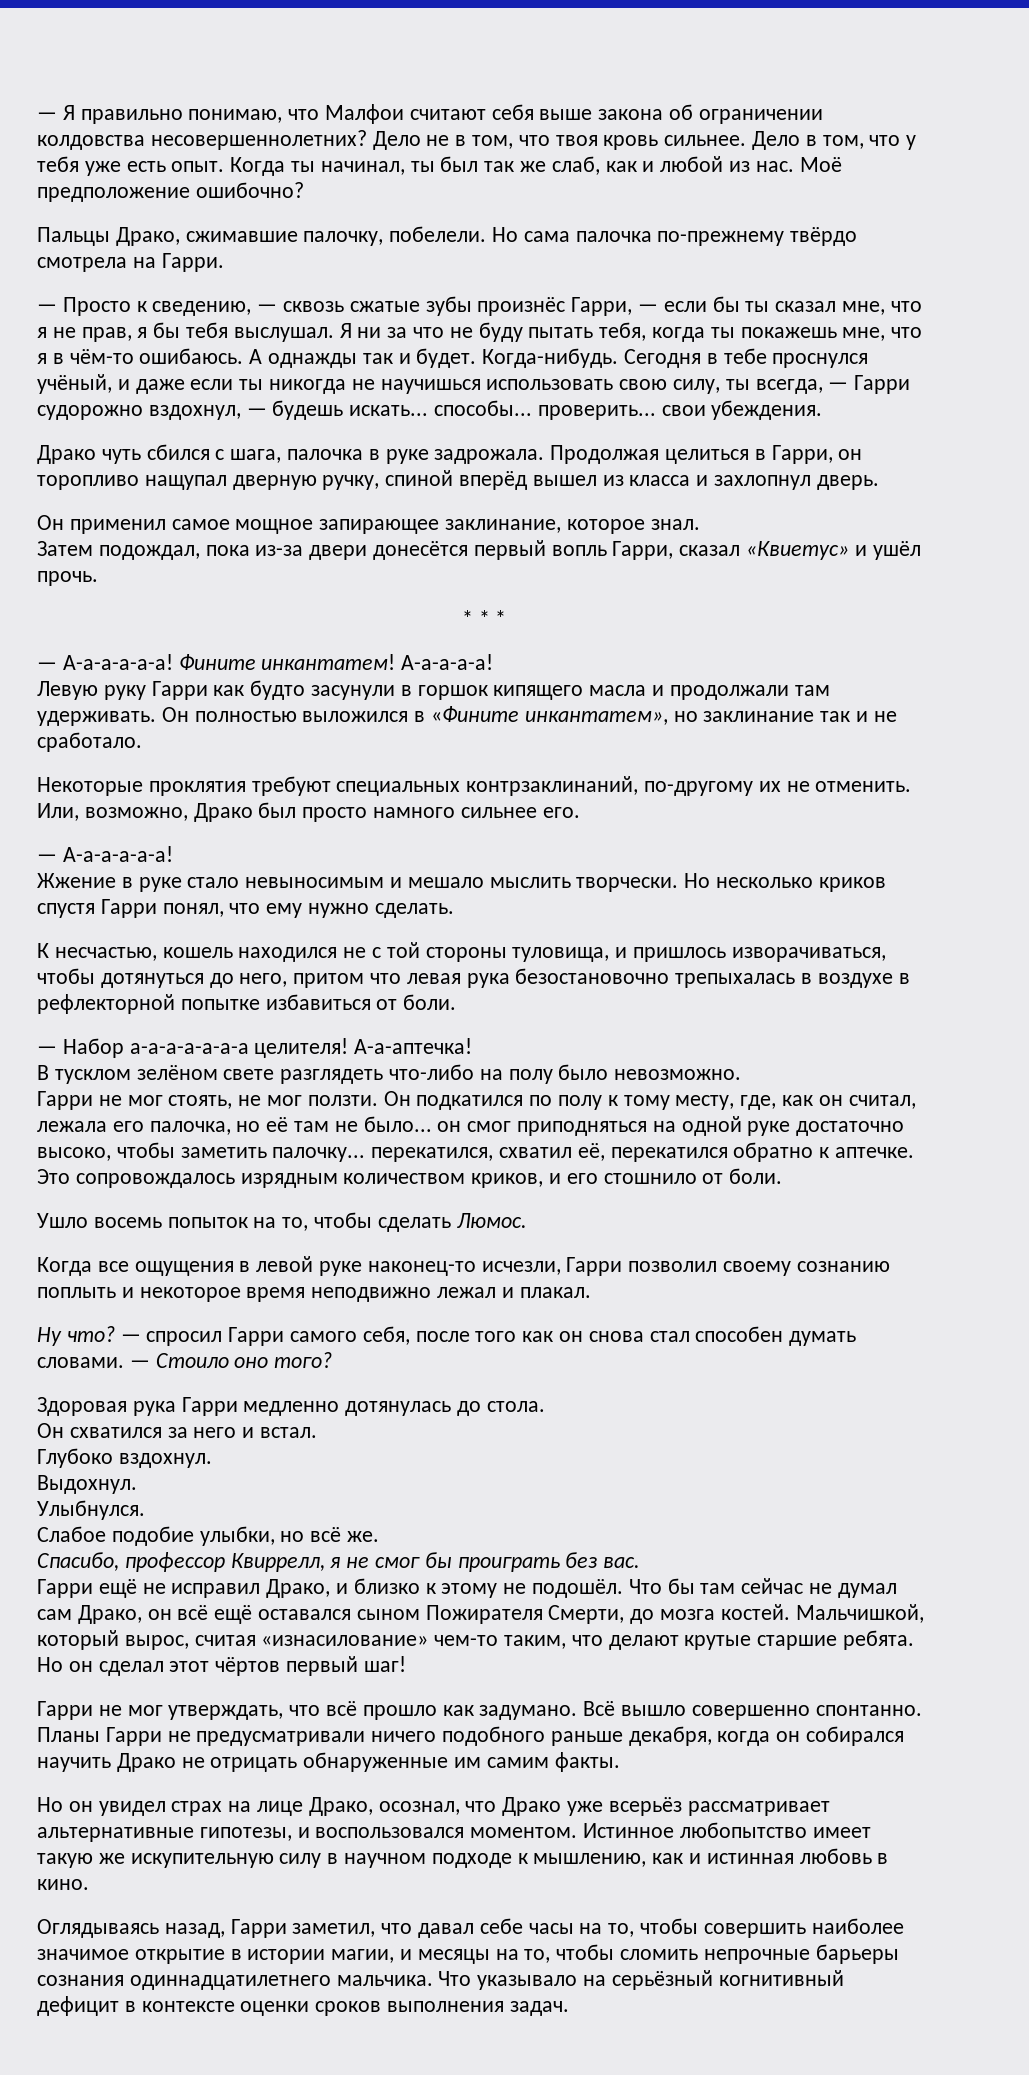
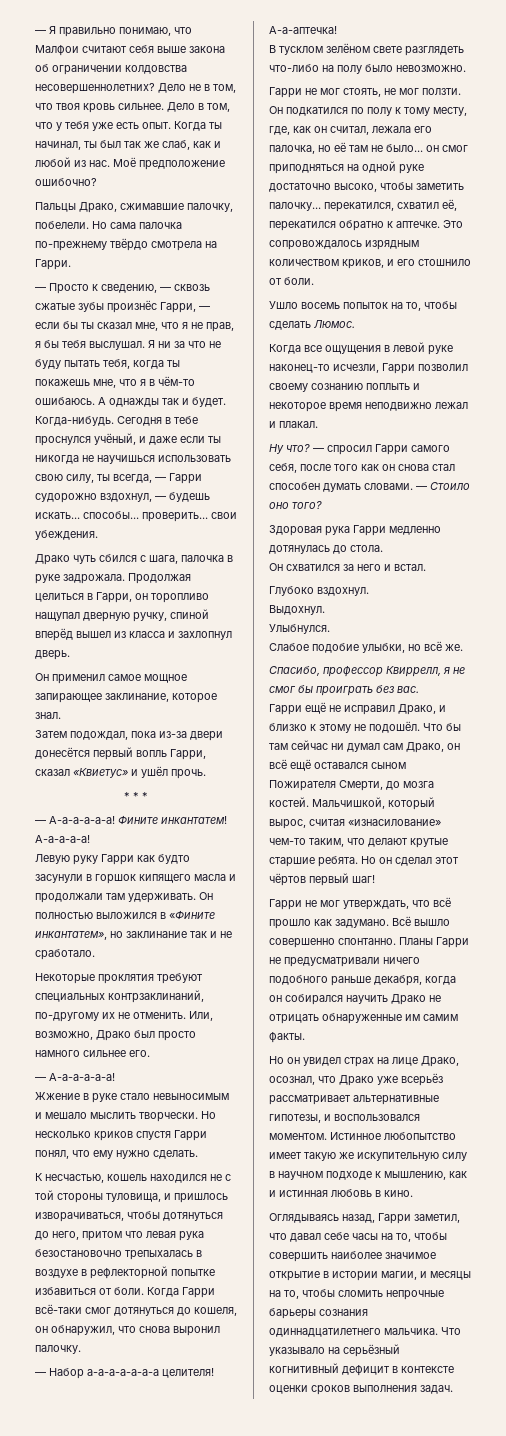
+ Когда Гарри всё-таки смог дотянуться до кошеля, он обнаружил, что снова выронил палочку.
- Что бы там сейчас не думал сам Драко, он всё ещё оставался сыном Пожирателя Смерти, до мозга костей.
+ Что бы там сейчас ни думал сам Драко, он всё ещё оставался сыном Пожирателя Смерти, до мозга костей.

